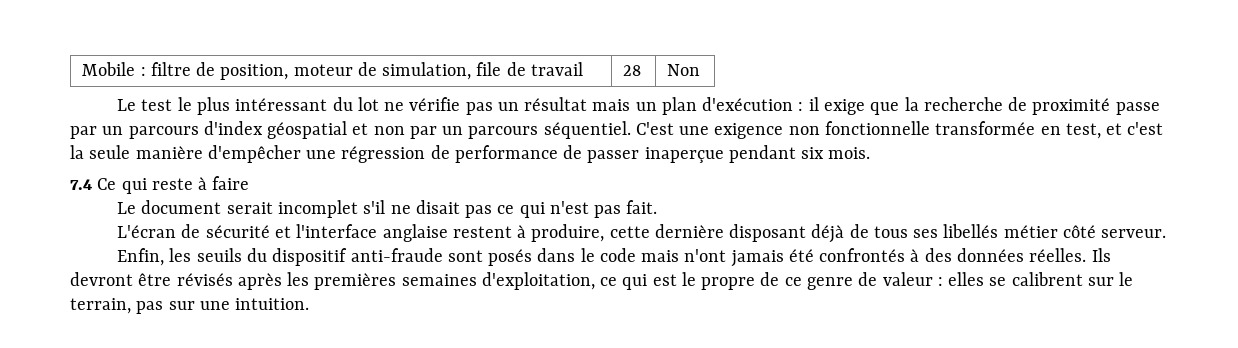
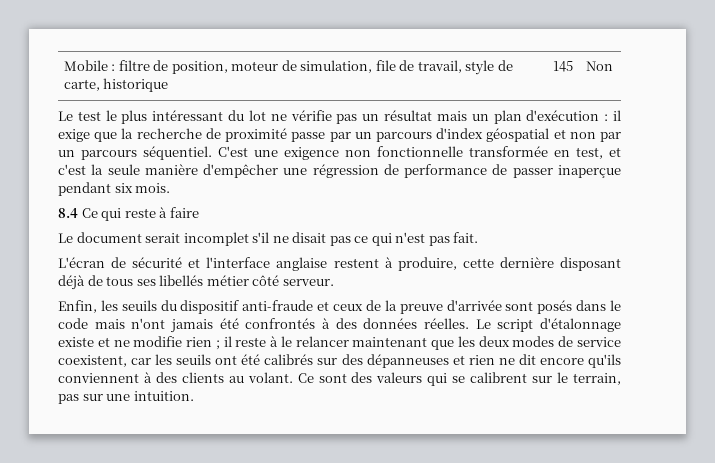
- Mobile : filtre de position, moteur de simulation, file de travail | 28 | Non
+ Mobile : filtre de position, moteur de simulation, file de travail, style de carte, historique | 145 | Non
- 7.4 Ce qui reste à faire
+ 8.4 Ce qui reste à faire
- Enfin, les seuils du dispositif anti-fraude sont posés dans le code mais n'ont jamais été confrontés à des données réelles.
+ Enfin, les seuils du dispositif anti-fraude et ceux de la preuve d'arrivée sont posés dans le code mais n'ont jamais été confrontés à des données réelles.
- Ils devront être révisés après les premières semaines d'exploitation, ce qui est le propre de ce genre de valeur : elles se calibrent sur le terrain, pas sur une intuition.
+ Le script d'étalonnage existe et ne modifie rien ; il reste à le relancer maintenant que les deux modes de service coexistent, car les seuils ont été calibrés sur des dépanneuses et rien ne dit encore qu'ils conviennent à des clients au volant. Ce sont des valeurs qui se calibrent sur le terrain, pas sur une intuition.

